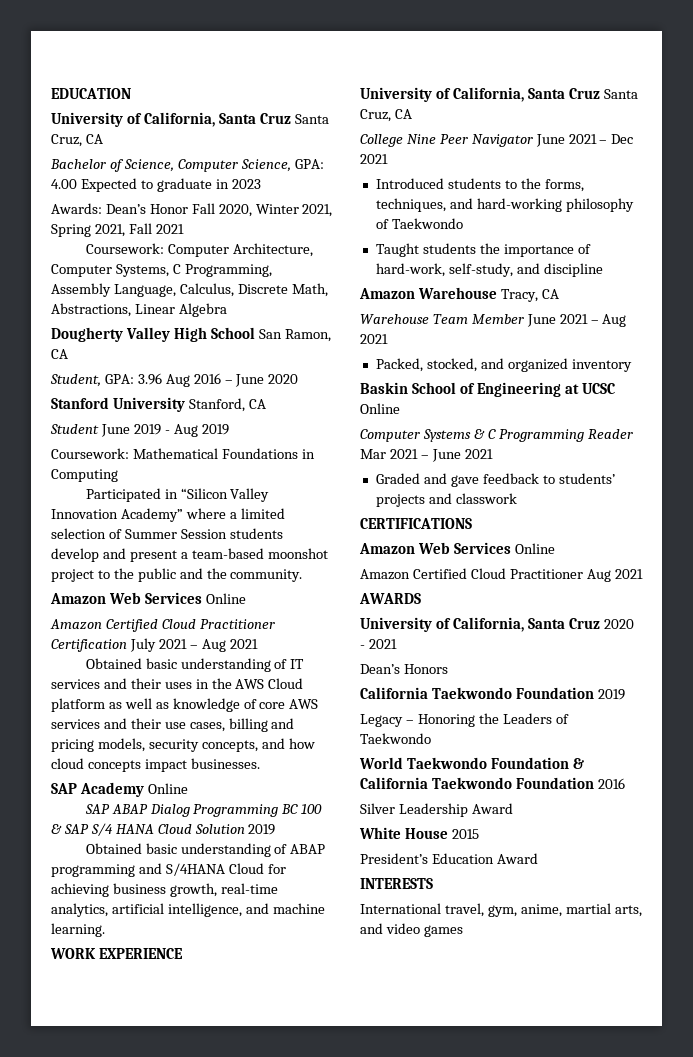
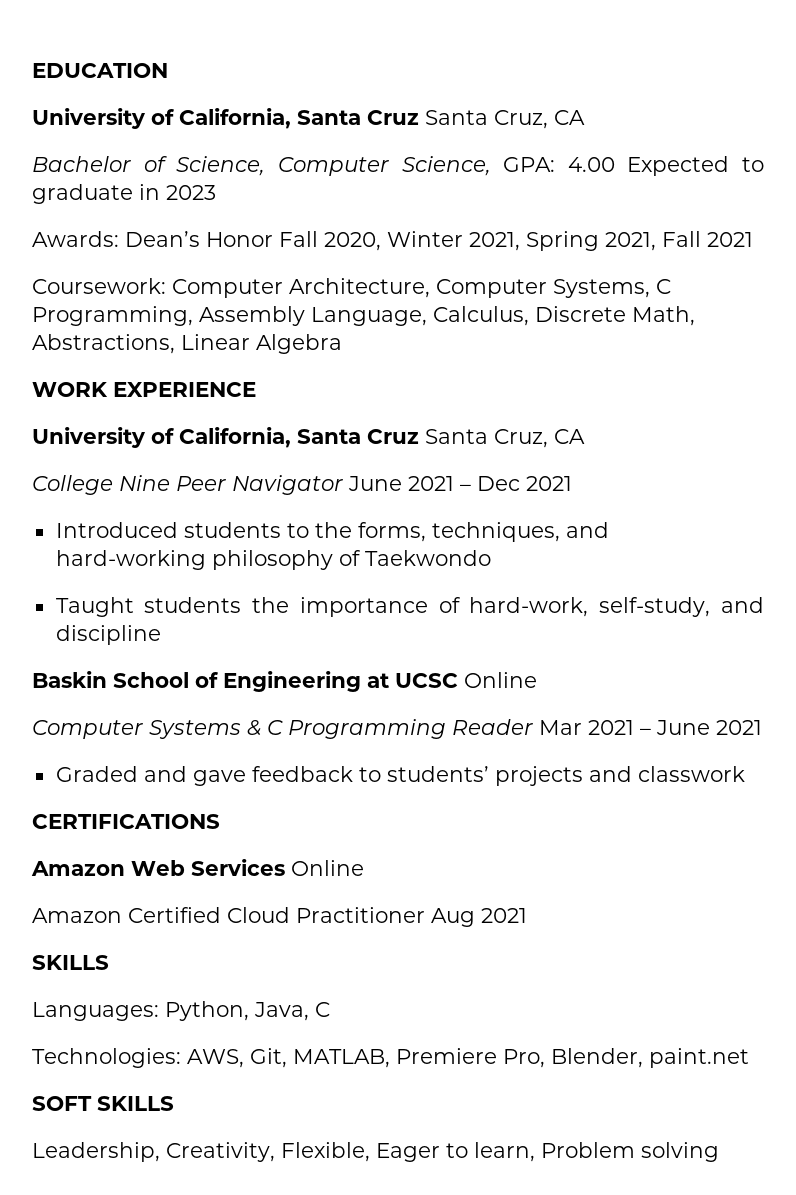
- Dougherty Valley High School San Ramon, CA
- Student, GPA: 3.96 Aug 2016 – June 2020
- Stanford University Stanford, CA
- Student June 2019 - Aug 2019
- Coursework: Mathematical Foundations in Computing
- Participated in “Silicon Valley Innovation Academy” where a limited selection of Summer Session students develop and present a team-based moonshot project to the public and the community.
- Amazon Web Services Online
- Amazon Certified Cloud Practitioner Certification July 2021 – Aug 2021
- Obtained basic understanding of IT services and their uses in the AWS Cloud platform as well as knowledge of core AWS services and their use cases, billing and pricing models, security concepts, and how cloud concepts impact businesses.
- SAP Academy Online
- SAP ABAP Dialog Programming BC 100 & SAP S/4 HANA Cloud Solution 2019
- Obtained basic understanding of ABAP programming and S/4HANA Cloud for achieving business growth, real-time analytics, artificial intelligence, and machine learning.
- Amazon Warehouse Tracy, CA
- Warehouse Team Member June 2021 – Aug 2021
- Packed, stocked, and organized inventory
  Amazon Certified Cloud Practitioner Aug 2021
- AWARDS
- University of California, Santa Cruz 2020 - 2021
- Dean’s Honors
- California Taekwondo Foundation 2019
- Legacy – Honoring the Leaders of Taekwondo
- World Taekwondo Foundation & California Taekwondo Foundation 2016
- Silver Leadership Award
- White House 2015
- President’s Education Award
- INTERESTS
- International travel, gym, anime, martial arts, and video games
+ SKILLS
+ Languages: Python, Java, C
+ Technologies: AWS, Git, MATLAB, Premiere Pro, Blender, paint.net
+ SOFT SKILLS
+ Leadership, Creativity, Flexible, Eager to learn, Problem solving

